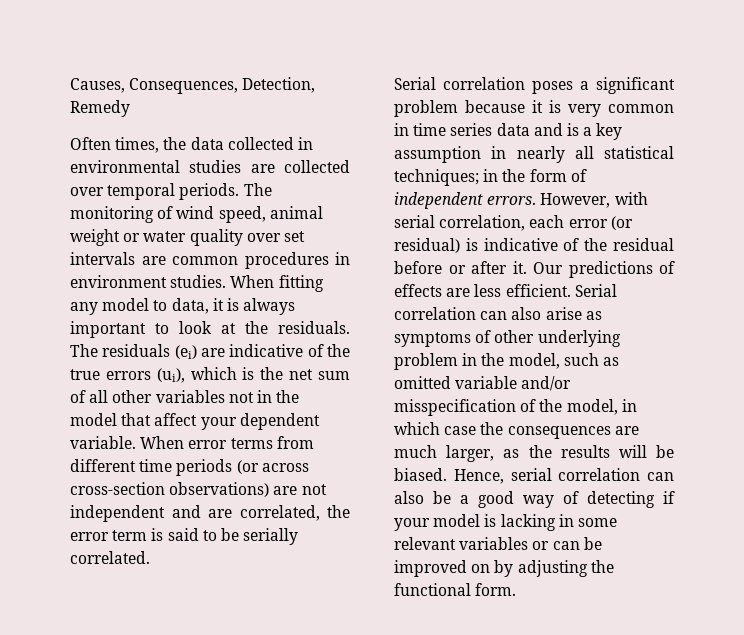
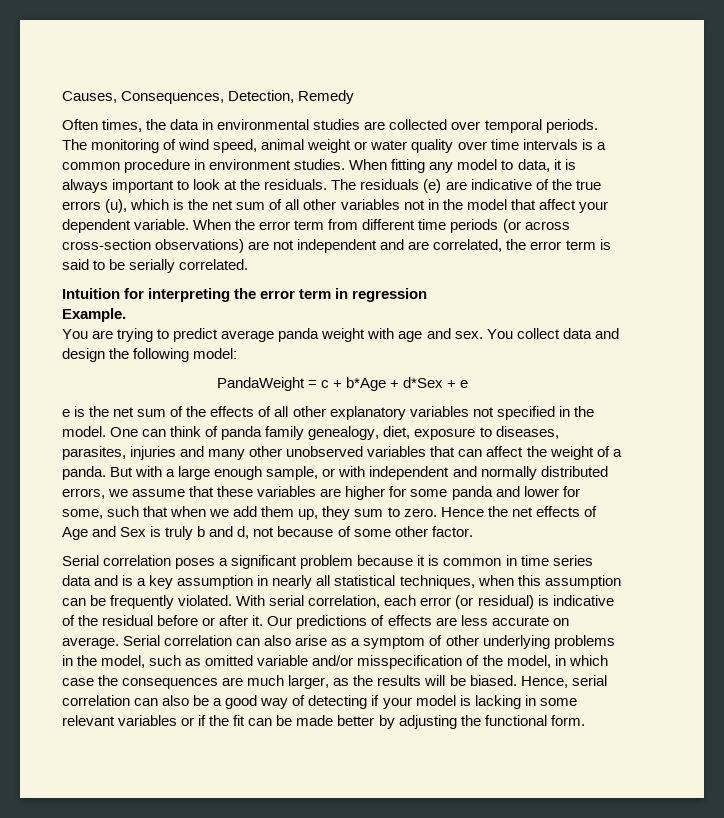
- Often times, the data collected in environmental studies are collected over temporal periods.
+ Often times, the data in environmental studies are collected over temporal periods.
- The monitoring of wind speed, animal weight or water quality over set intervals are common procedures in environment studies.
+ The monitoring of wind speed, animal weight or water quality over time intervals is a common procedure in environment studies.
- The residuals (ei) are indicative of the true errors (ui), which is the net sum of all other variables not in the model that affect your dependent variable.
+ The residuals (e) are indicative of the true errors (u), which is the net sum of all other variables not in the model that affect your dependent variable.
- When error terms from different time periods (or across cross-section observations) are not independent and are correlated, the error term is said to be serially correlated.
+ When the error term from different time periods (or across cross-section observations) are not independent and are correlated, the error term is said to be serially correlated.
+ Intuition for interpreting the error term in regression
+ Example.
+ You are trying to predict average panda weight with age and sex. You collect data and design the following model:
+ PandaWeight = c + b*Age + d*Sex + e
+ e is the net sum of the effects of all other explanatory variables not specified in the model. One can think of panda family genealogy, diet, exposure to diseases, parasites, injuries and many other unobserved variables that can affect the weight of a panda. But with a large enough sample, or with independent and normally distributed errors, we assume that these variables are higher for some panda and lower for some, such that when we add them up, they sum to zero. Hence the net effects of Age and Sex is truly b and d, not because of some other factor.
- Serial correlation poses a significant problem because it is very common in time series data and is a key assumption in nearly all statistical techniques; in the form of independent errors. However, with serial correlation, each error (or residual) is indicative of the residual before or after it.
+ Serial correlation poses a significant problem because it is common in time series data and is a key assumption in nearly all statistical techniques, when this assumption can be frequently violated. With serial correlation, each error (or residual) is indicative of the residual before or after it.
- Our predictions of effects are less efficient.
+ Our predictions of effects are less accurate on average.
- Serial correlation can also arise as symptoms of other underlying problem in the model, such as omitted variable and/or misspecification of the model, in which case the consequences are much larger, as the results will be biased.
+ Serial correlation can also arise as a symptom of other underlying problems in the model, such as omitted variable and/or misspecification of the model, in which case the consequences are much larger, as the results will be biased.
- Hence, serial correlation can also be a good way of detecting if your model is lacking in some relevant variables or can be improved on by adjusting the functional form.
+ Hence, serial correlation can also be a good way of detecting if your model is lacking in some relevant variables or if the fit can be made better by adjusting the functional form.

